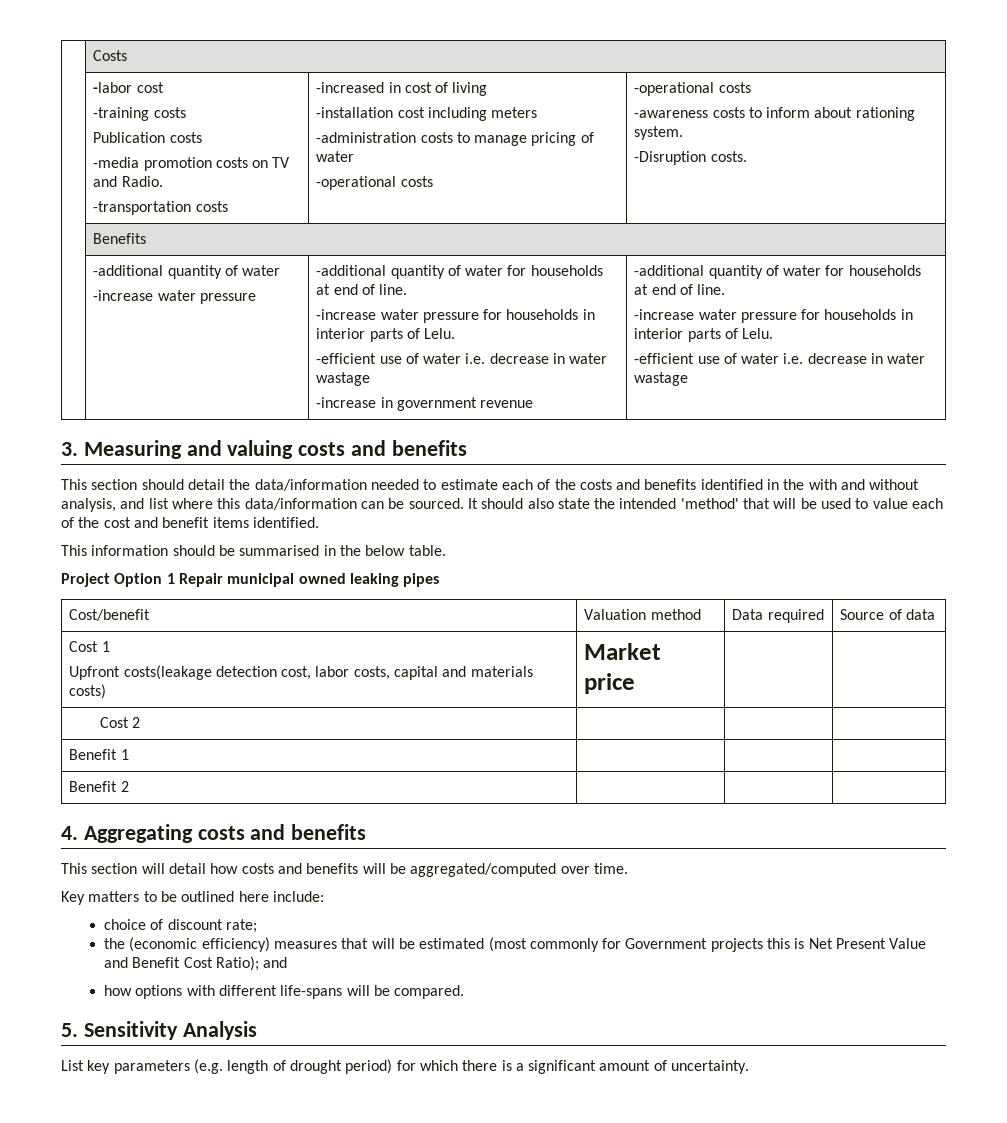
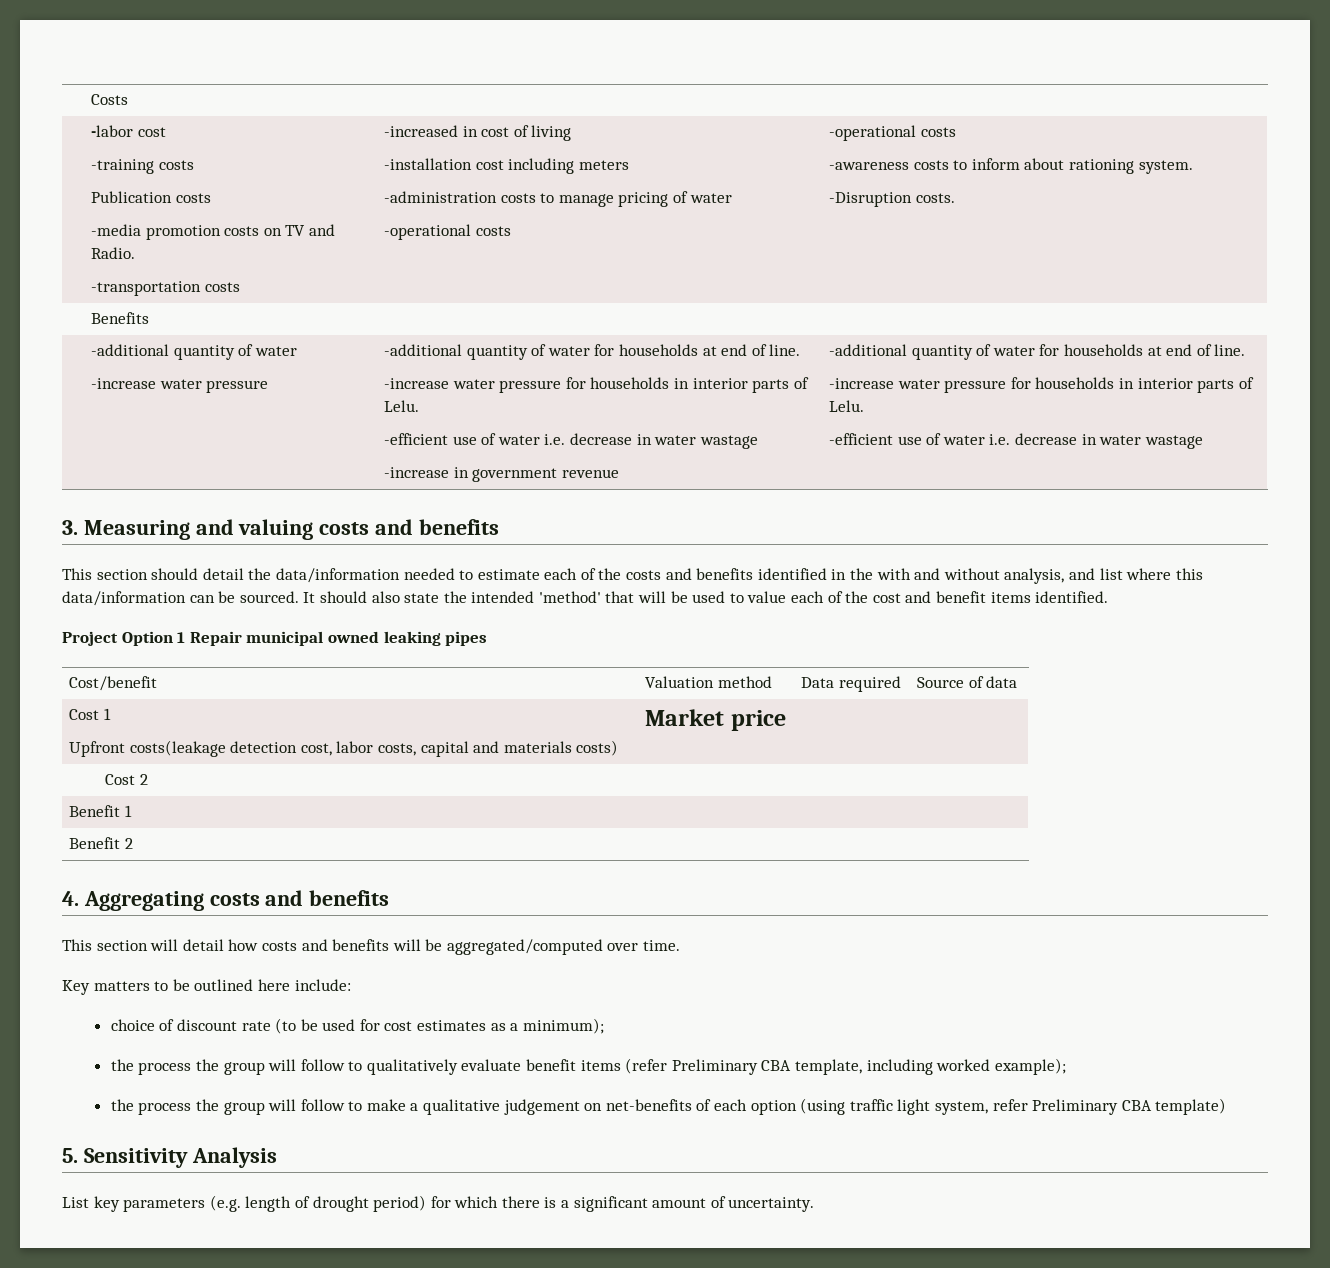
- This information should be summarised in the below table.
- choice of discount rate;
- the (economic efficiency) measures that will be estimated (most commonly for Government projects this is Net Present Value and Benefit Cost Ratio); and
- how options with different life-spans will be compared.
+ choice of discount rate (to be used for cost estimates as a minimum);
+ the process the group will follow to qualitatively evaluate benefit items (refer Preliminary CBA template, including worked example);
+ the process the group will follow to make a qualitative judgement on net-benefits of each option (using traffic light system, refer Preliminary CBA template)

